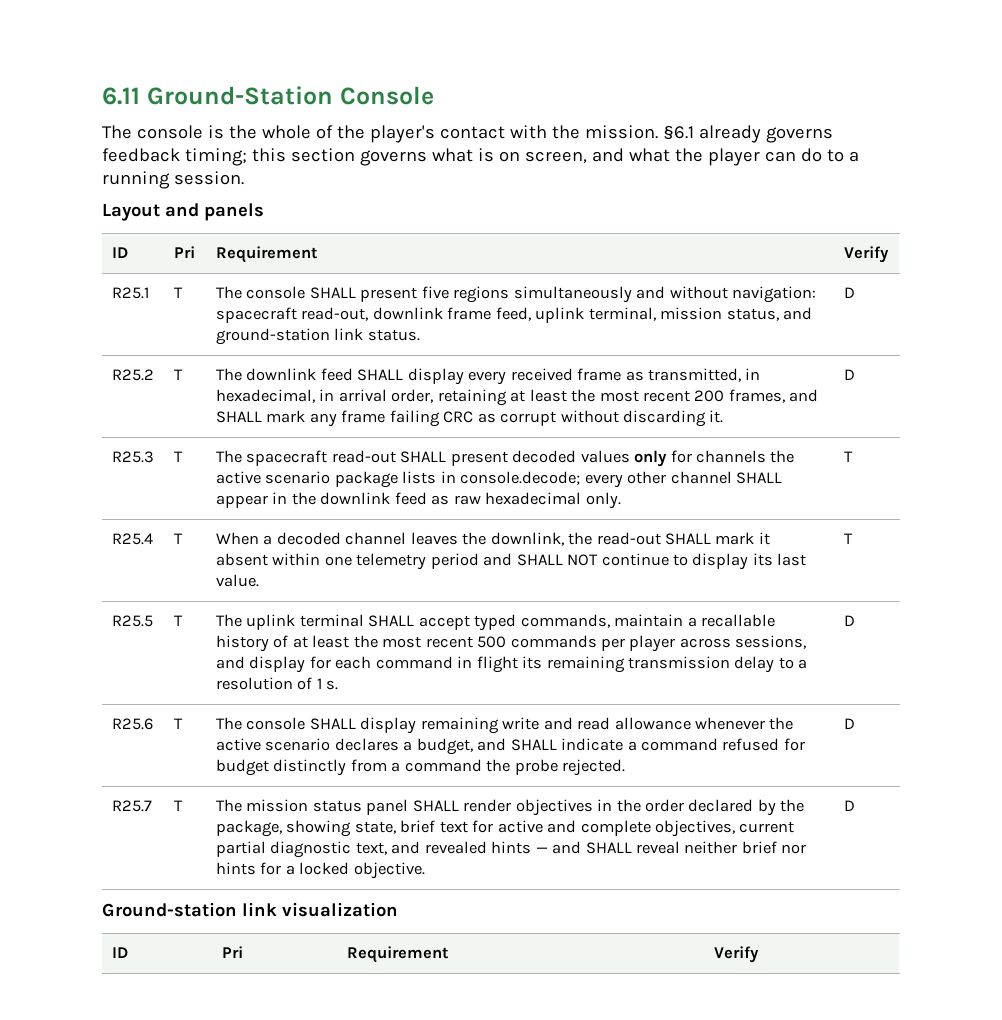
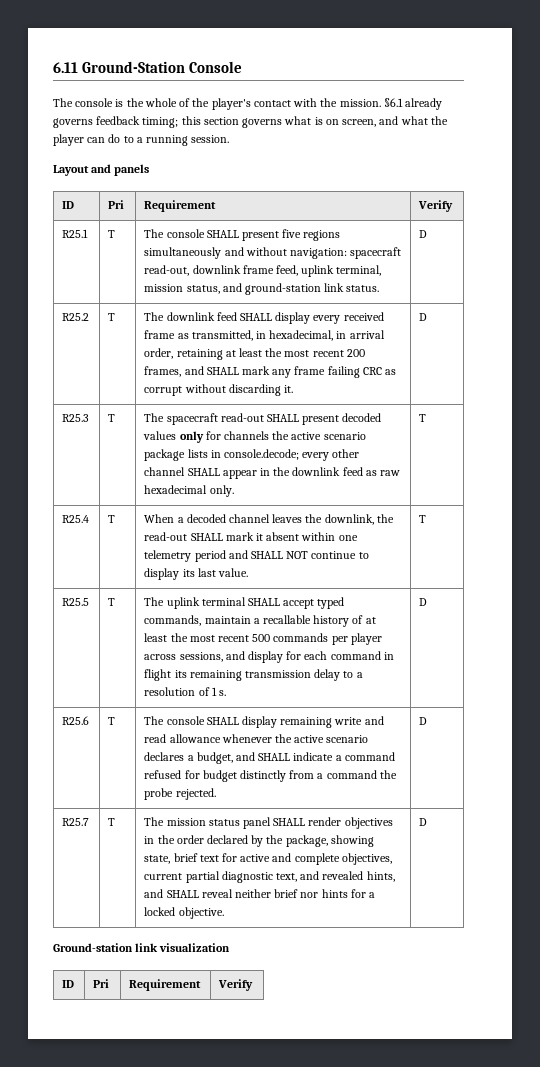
- The mission status panel SHALL render objectives in the order declared by the package, showing state, brief text for active and complete objectives, current partial diagnostic text, and revealed hints — and SHALL reveal neither brief nor hints for a locked objective.
+ The mission status panel SHALL render objectives in the order declared by the package, showing state, brief text for active and complete objectives, current partial diagnostic text, and revealed hints, and SHALL reveal neither brief nor hints for a locked objective.

